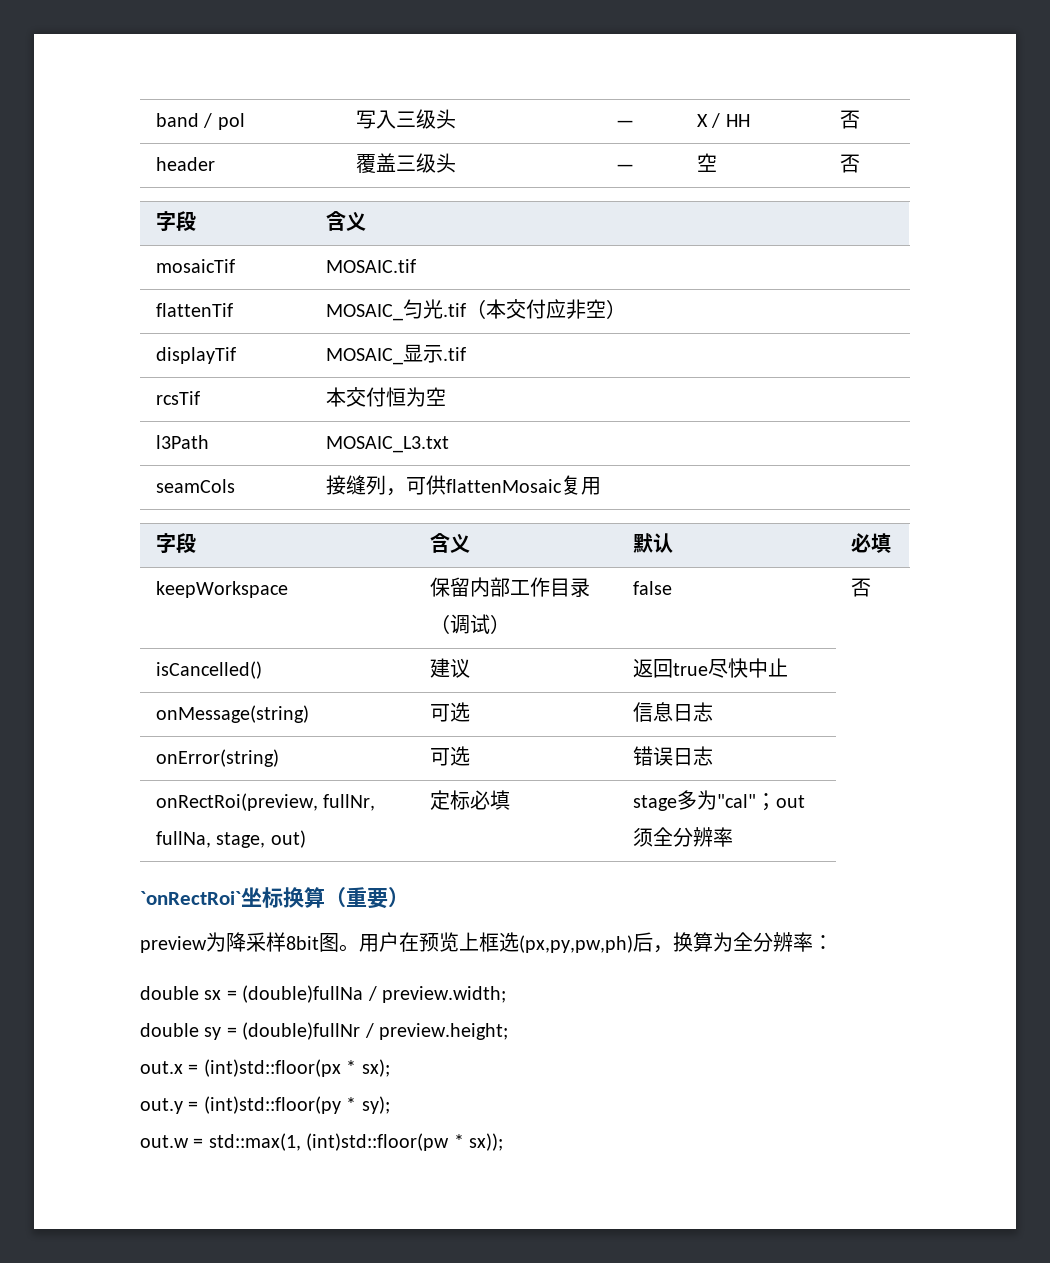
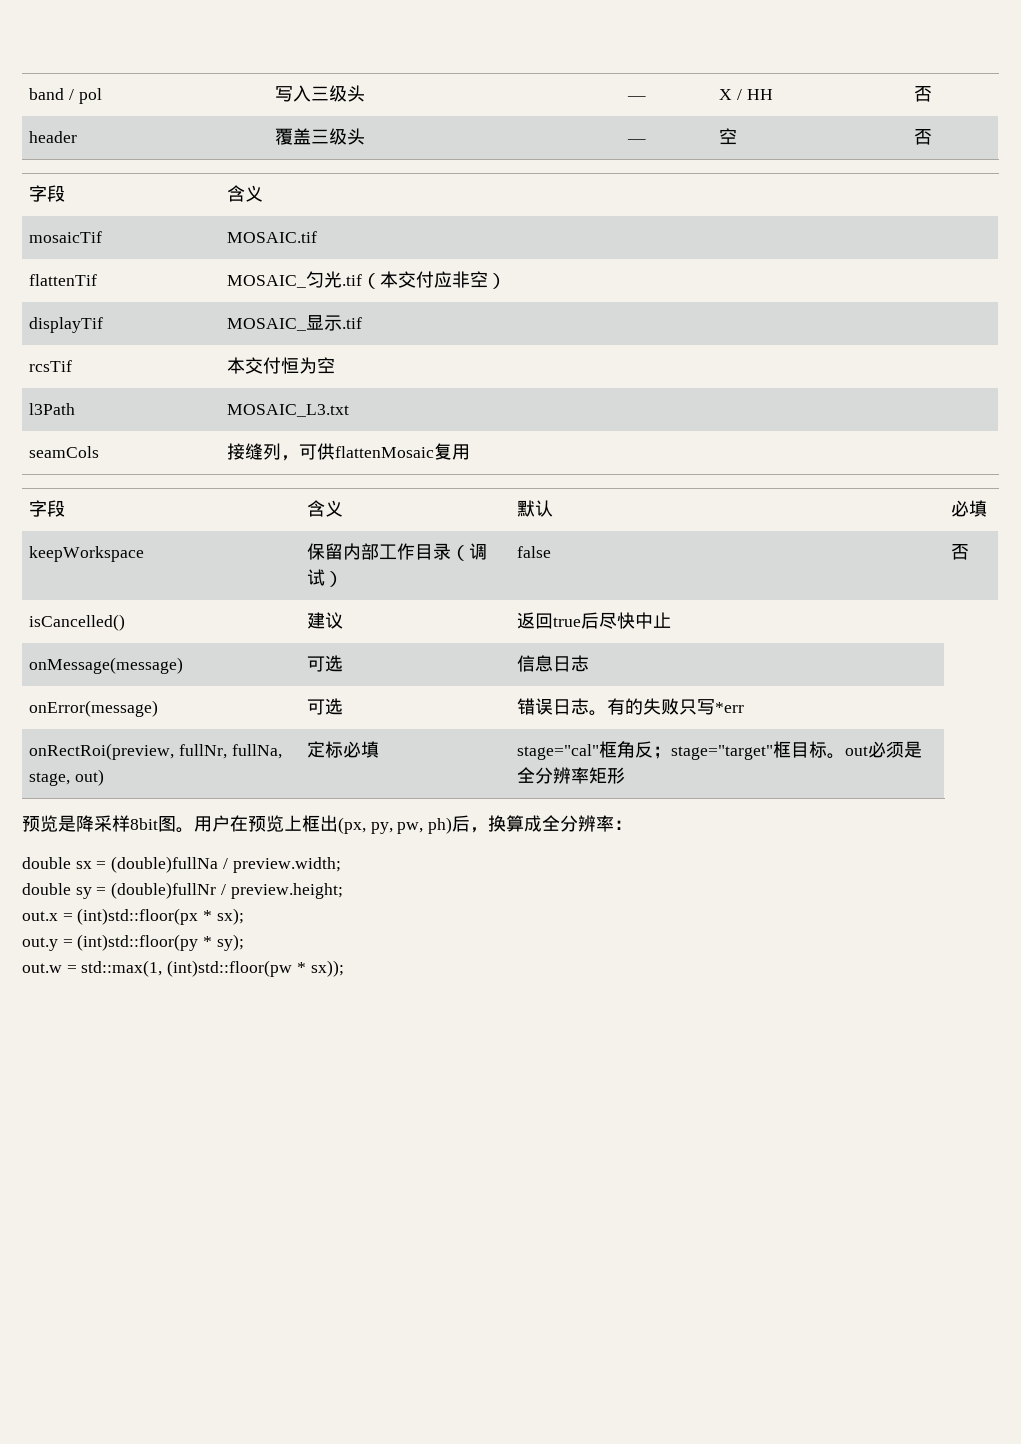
- isCancelled() | 建议 | 返回true尽快中止
+ isCancelled() | 建议 | 返回true后尽快中止
- onMessage(string) | 可选 | 信息日志
+ onMessage(message) | 可选 | 信息日志
- onError(string) | 可选 | 错误日志
+ onError(message) | 可选 | 错误日志。有的失败只写*err
- onRectRoi(preview, fullNr, fullNa, stage, out) | 定标必填 | stage多为"cal"；out须全分辨率
- `onRectRoi`坐标换算（重要）
- preview为降采样8bit图。
+ onRectRoi(preview, fullNr, fullNa, stage, out) | 定标必填 | stage="cal"框角反；stage="target"框目标。out必须是全分辨率矩形
+ 预览是降采样8bit图。
- 用户在预览上框选(px,py,pw,ph)后，换算为全分辨率：
+ 用户在预览上框出(px, py, pw, ph)后，换算成全分辨率：

